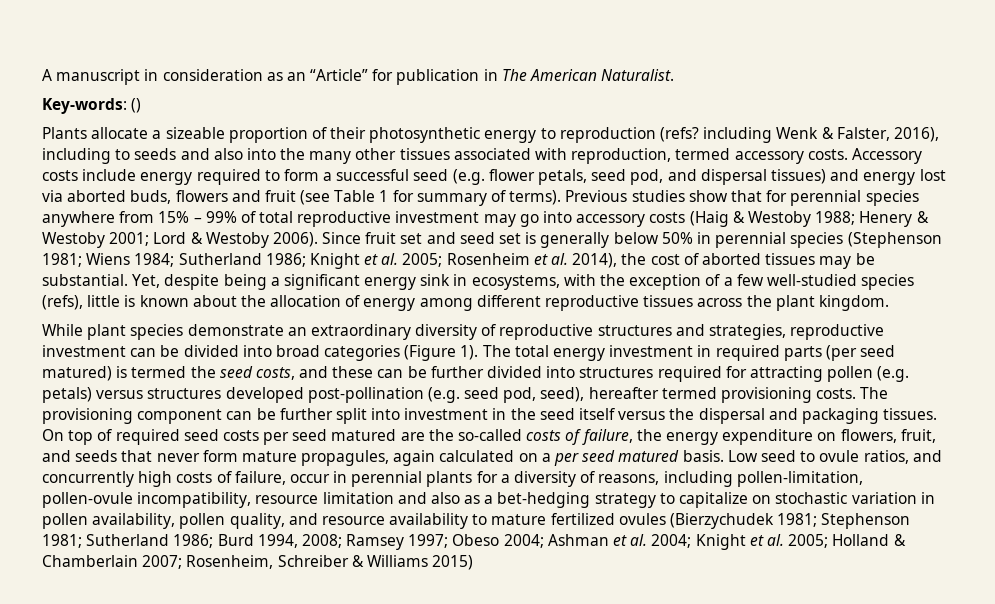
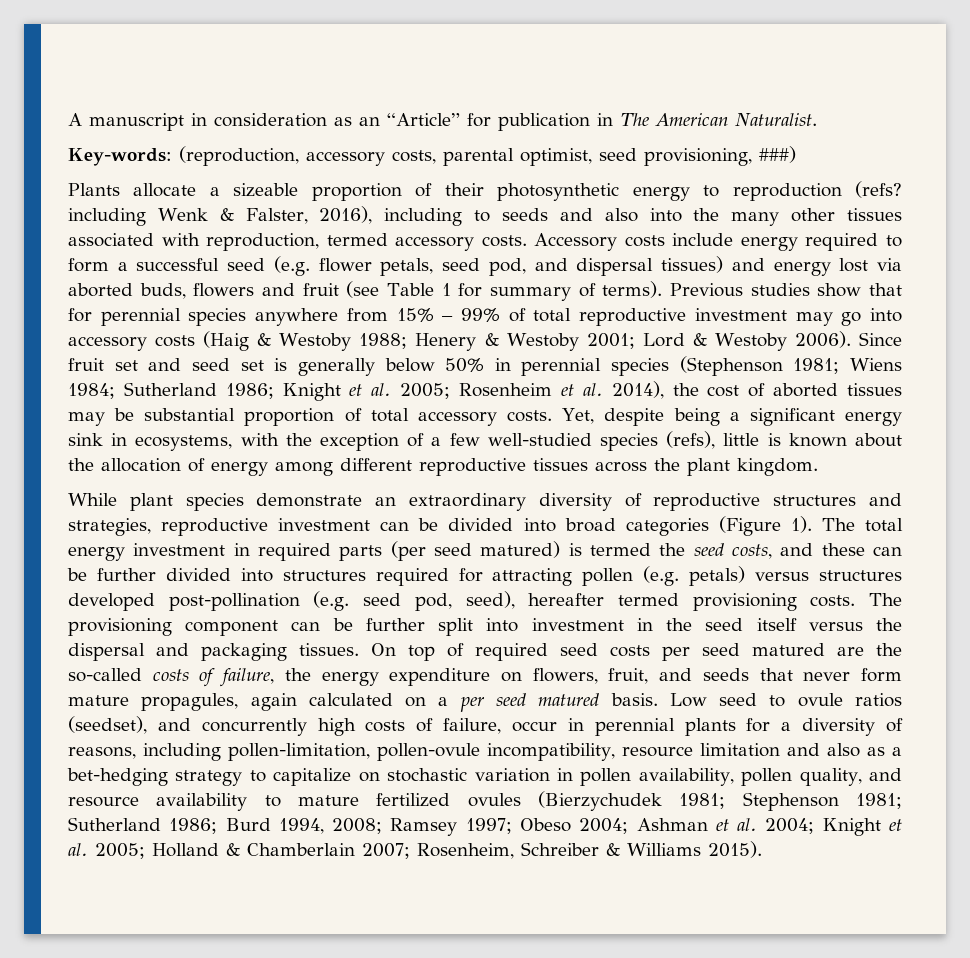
- Key-words: ()
+ Key-words: (reproduction, accessory costs, parental optimist, seed provisioning, ###)
- Since fruit set and seed set is generally below 50% in perennial species (Stephenson 1981; Wiens 1984; Sutherland 1986; Knight et al. 2005; Rosenheim et al. 2014), the cost of aborted tissues may be substantial.
+ Since fruit set and seed set is generally below 50% in perennial species (Stephenson 1981; Wiens 1984; Sutherland 1986; Knight et al. 2005; Rosenheim et al. 2014), the cost of aborted tissues may be substantial proportion of total accessory costs.
- Low seed to ovule ratios, and concurrently high costs of failure, occur in perennial plants for a diversity of reasons, including pollen-limitation, pollen-ovule incompatibility, resource limitation and also as a bet-hedging strategy to capitalize on stochastic variation in pollen availability, pollen quality, and resource availability to mature fertilized ovules (Bierzychudek 1981;
+ Low seed to ovule ratios (seedset), and concurrently high costs of failure, occur in perennial plants for a diversity of reasons, including pollen-limitation, pollen-ovule incompatibility, resource limitation and also as a bet-hedging strategy to capitalize on stochastic variation in pollen availability, pollen quality, and resource availability to mature fertilized ovules (Bierzychudek 1981;
- Rosenheim, Schreiber & Williams 2015)
+ Rosenheim, Schreiber & Williams 2015).

